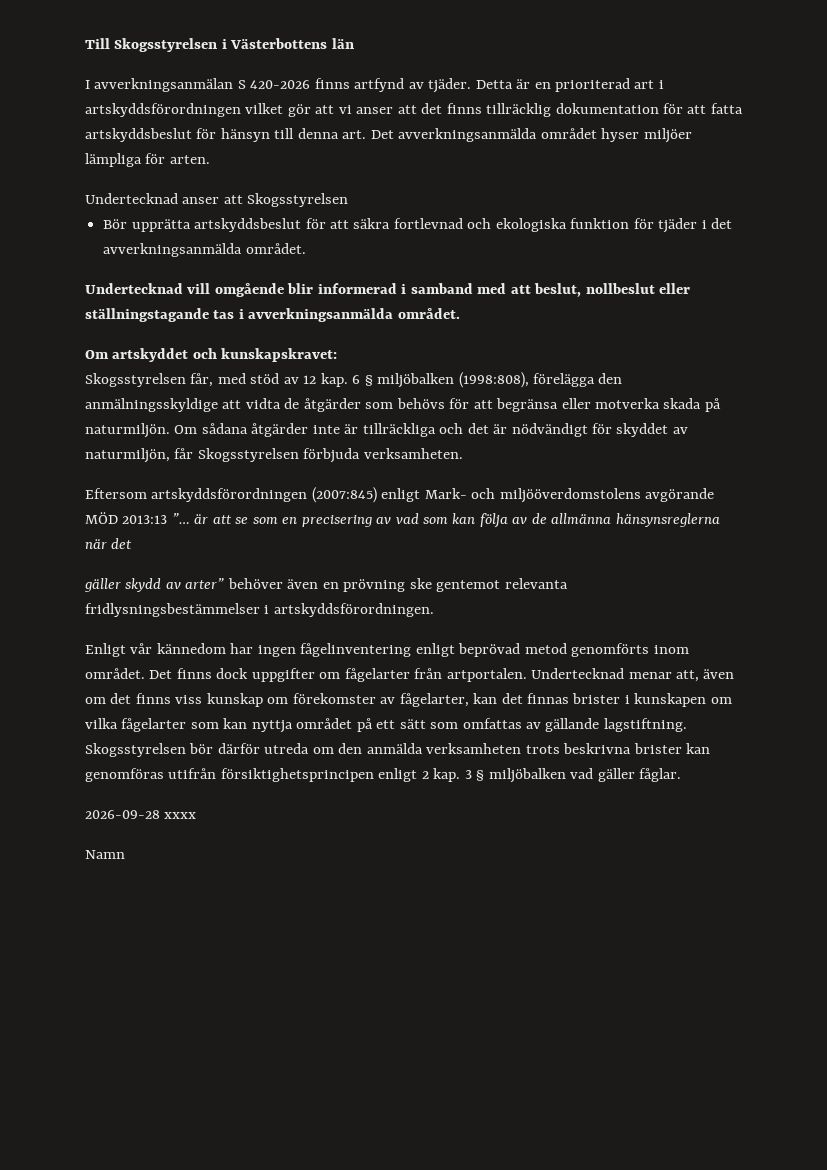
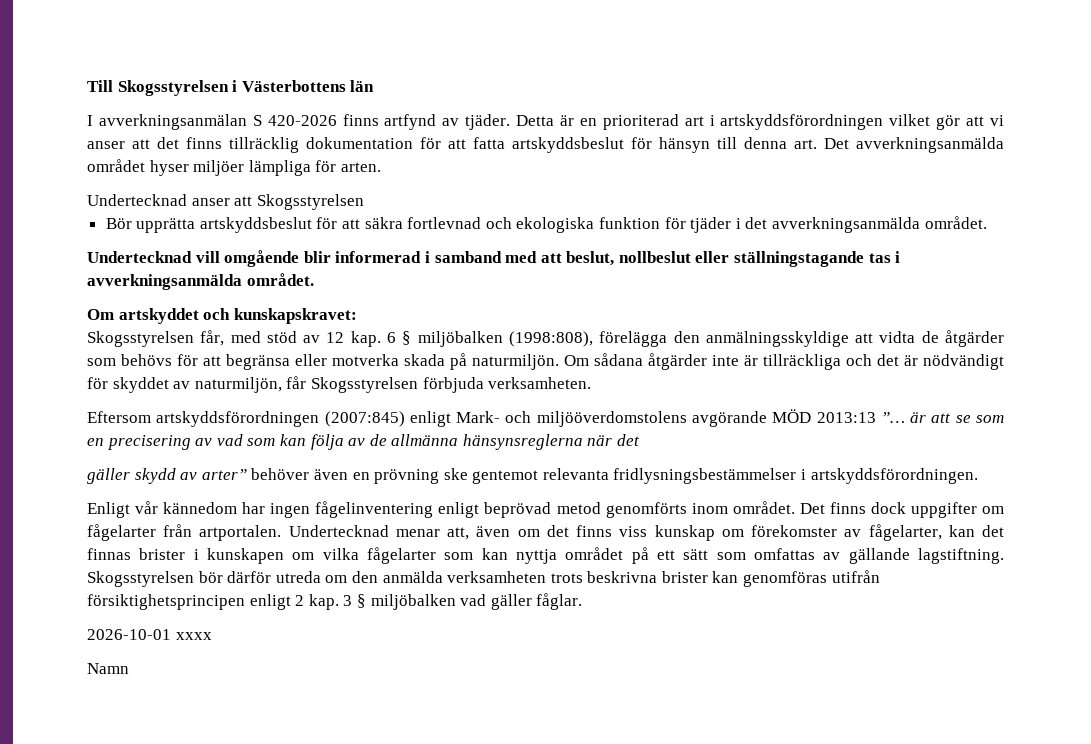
- 2026-09-28 xxxx
+ 2026-10-01 xxxx

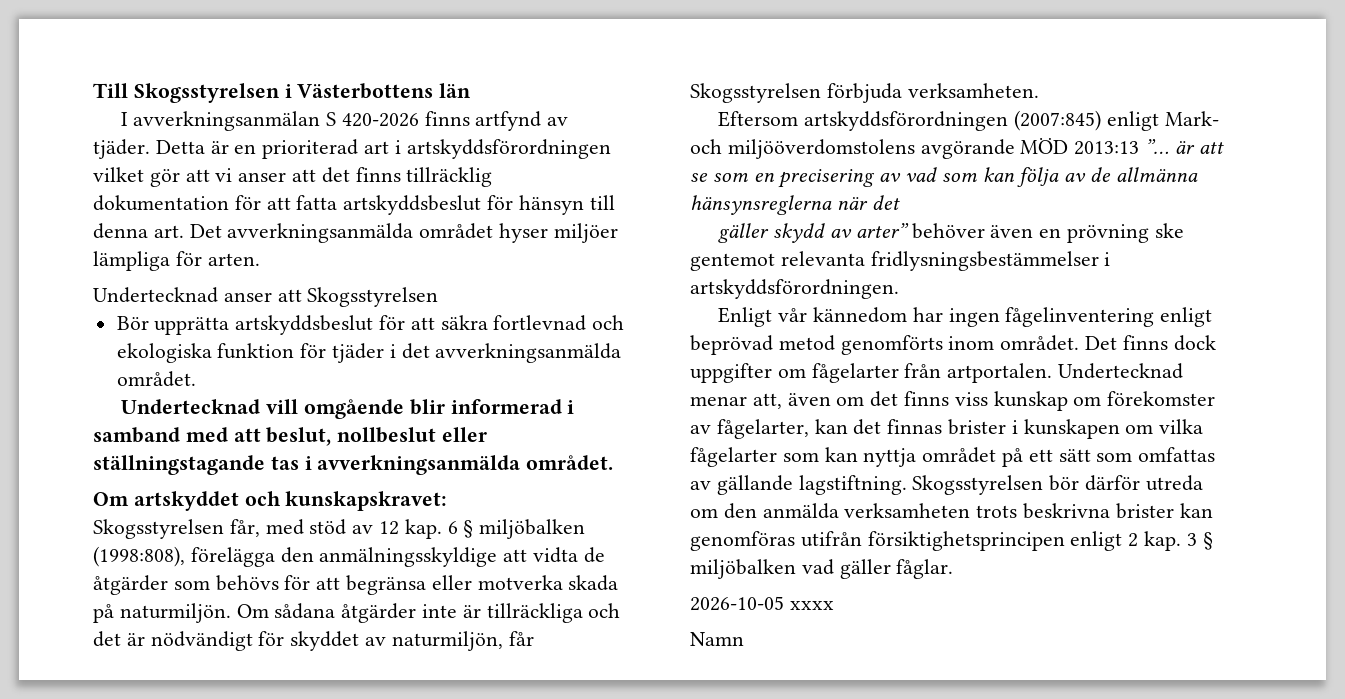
- 2026-10-01 xxxx
+ 2026-10-05 xxxx

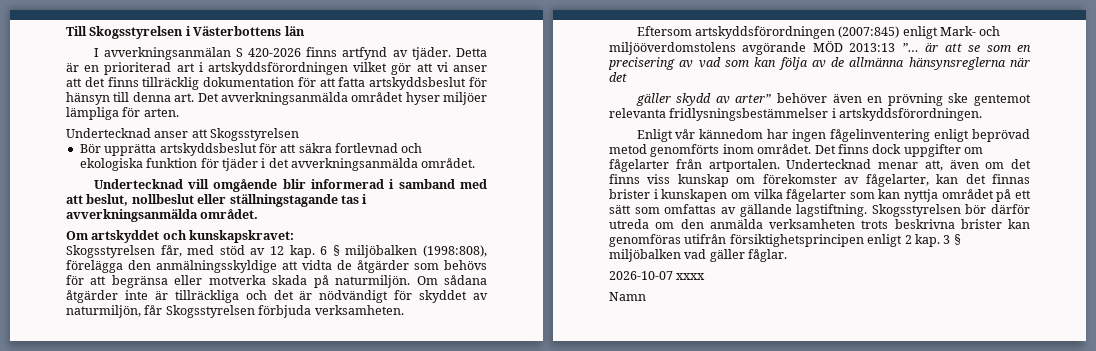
- 2026-10-05 xxxx
+ 2026-10-07 xxxx

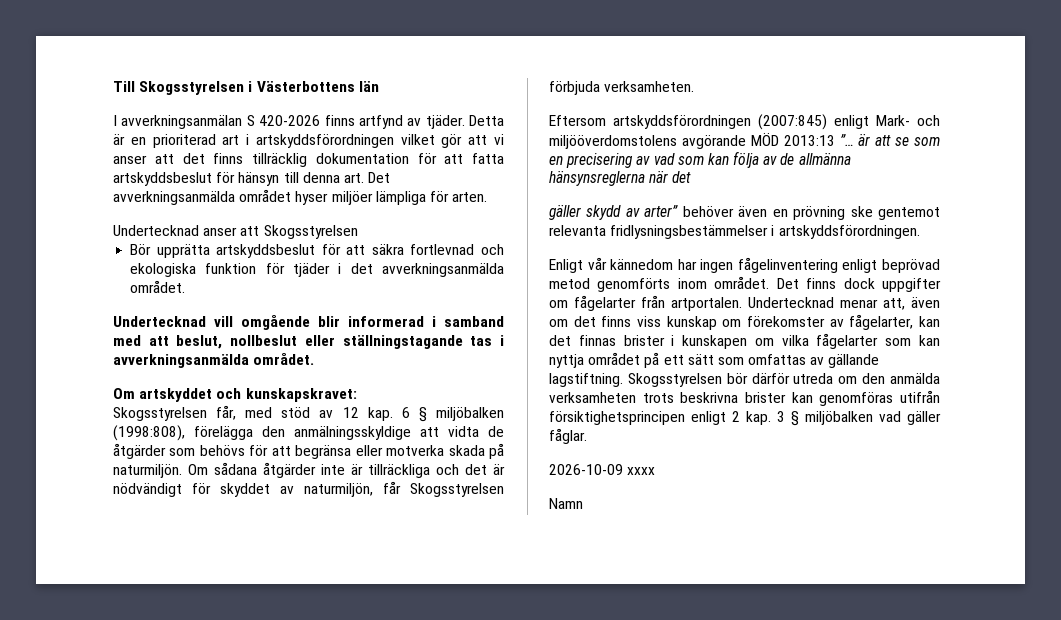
- 2026-10-07 xxxx
+ 2026-10-09 xxxx

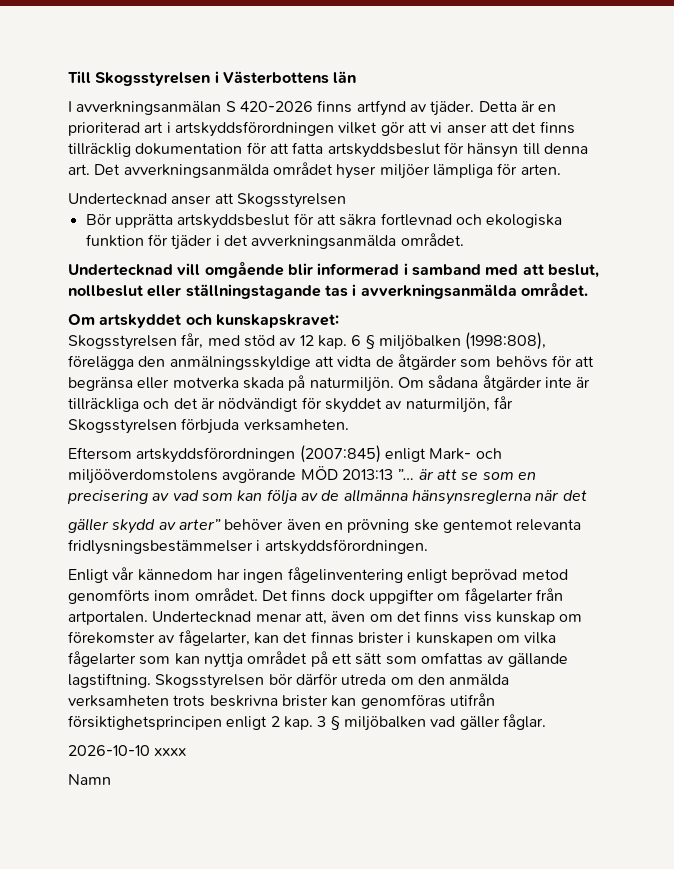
- 2026-10-09 xxxx
+ 2026-10-10 xxxx

